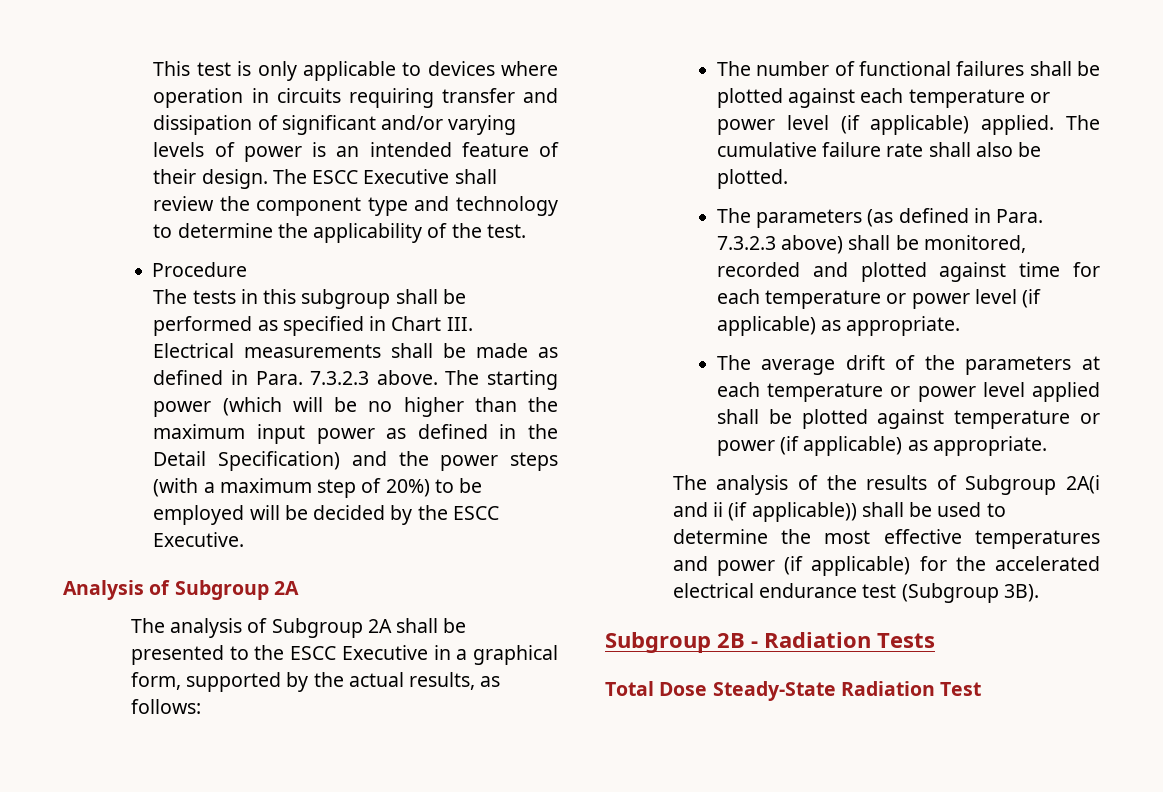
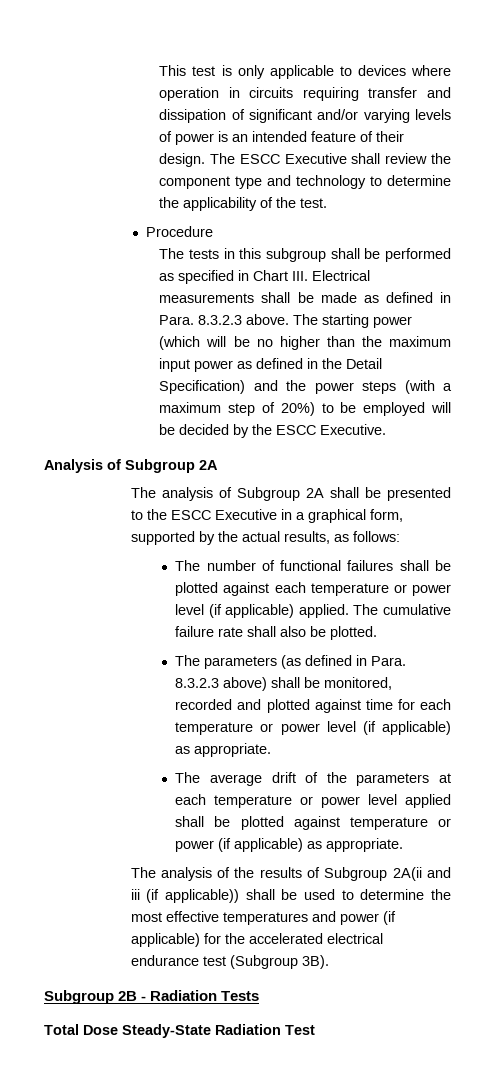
- The tests in this subgroup shall be performed as specified in Chart III. Electrical measurements shall be made as defined in Para. 7.3.2.3 above.
+ The tests in this subgroup shall be performed as specified in Chart III. Electrical measurements shall be made as defined in Para. 8.3.2.3 above.
- The parameters (as defined in Para. 7.3.2.3 above) shall be monitored, recorded and plotted against time for each temperature or power level (if applicable) as appropriate.
+ The parameters (as defined in Para. 8.3.2.3 above) shall be monitored, recorded and plotted against time for each temperature or power level (if applicable) as appropriate.
- The analysis of the results of Subgroup 2A(i and ii (if applicable)) shall be used to determine the most effective temperatures and power (if applicable) for the accelerated electrical endurance test (Subgroup 3B).
+ The analysis of the results of Subgroup 2A(ii and iii (if applicable)) shall be used to determine the most effective temperatures and power (if applicable) for the accelerated electrical endurance test (Subgroup 3B).

